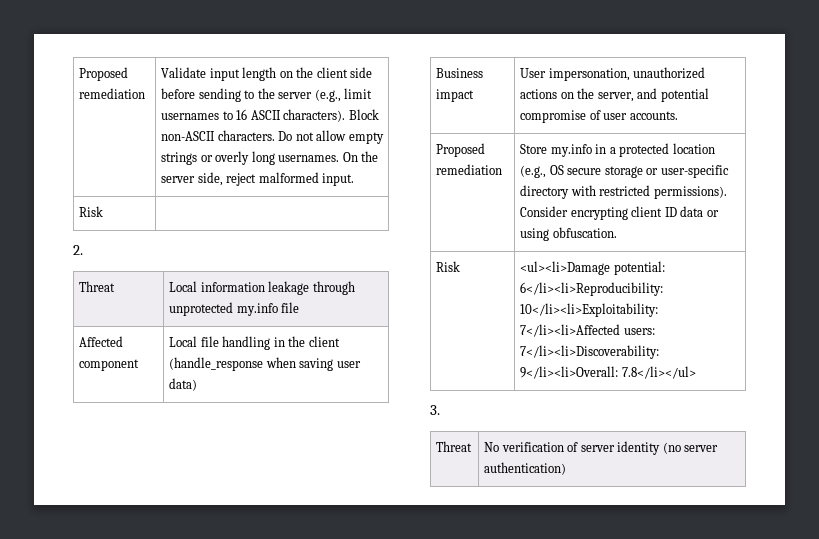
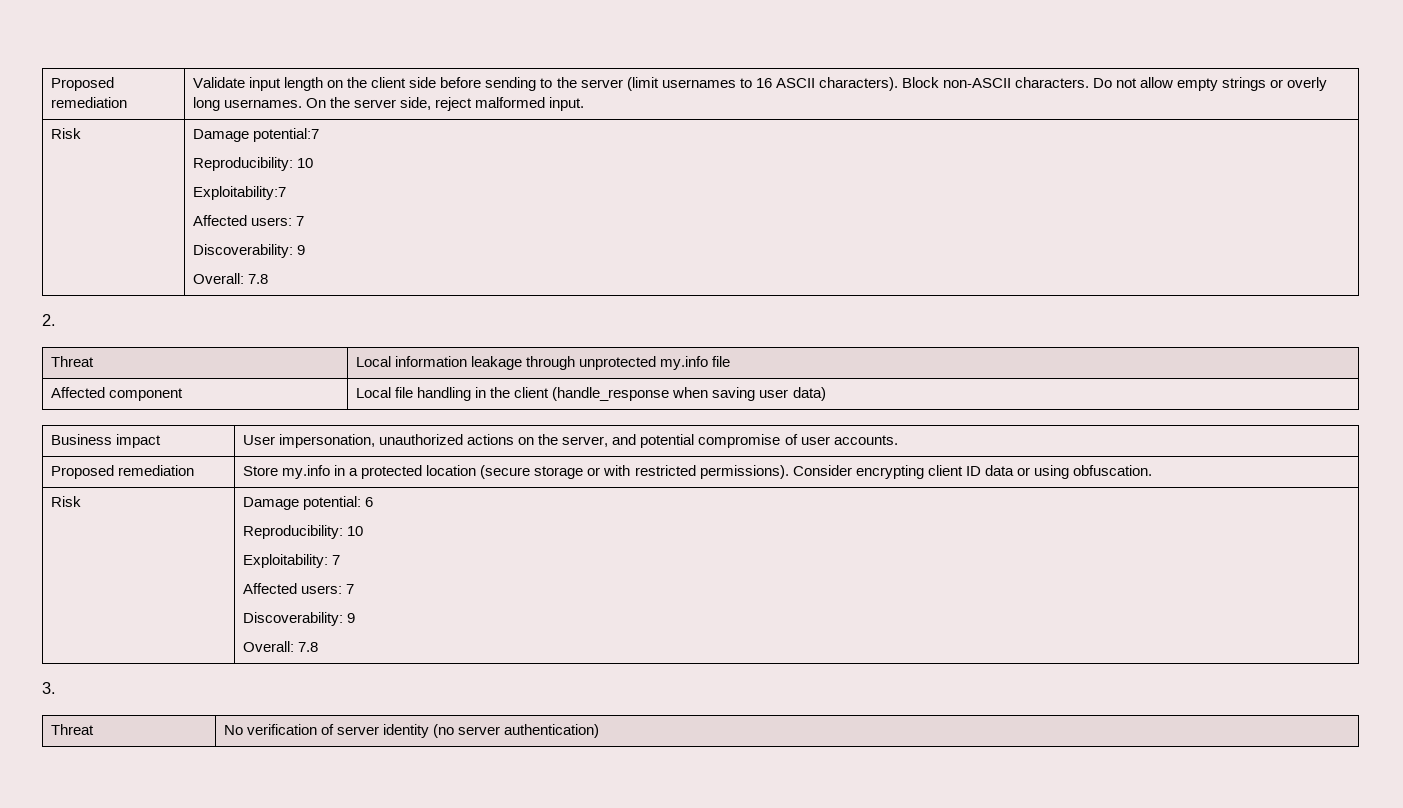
- Proposed remediation | Validate input length on the client side before sending to the server (e.g., limit usernames to 16 ASCII characters). Block non-ASCII characters. Do not allow empty strings or overly long usernames. On the server side, reject malformed input.
- Risk |
+ Proposed remediation | Validate input length on the client side before sending to the server (limit usernames to 16 ASCII characters). Block non-ASCII characters. Do not allow empty strings or overly long usernames. On the server side, reject malformed input.
+ Risk | Damage potential:7
+ Reproducibility: 10
+ Exploitability:7
+ Affected users: 7
+ Discoverability: 9
+ Overall: 7.8
- Proposed remediation | Store my.info in a protected location (e.g., OS secure storage or user-specific directory with restricted permissions). Consider encrypting client ID data or using obfuscation.
+ Proposed remediation | Store my.info in a protected location (secure storage or with restricted permissions). Consider encrypting client ID data or using obfuscation.
- Risk | <ul><li>Damage potential: 6</li><li>Reproducibility: 10</li><li>Exploitability: 7</li><li>Affected users: 7</li><li>Discoverability: 9</li><li>Overall: 7.8</li></ul>
+ Risk | Damage potential: 6
+ Reproducibility: 10
+ Exploitability: 7
+ Affected users: 7
+ Discoverability: 9
+ Overall: 7.8

